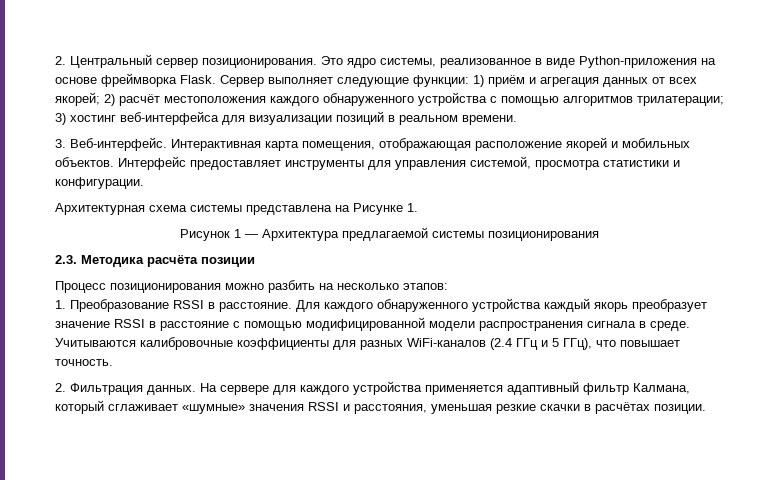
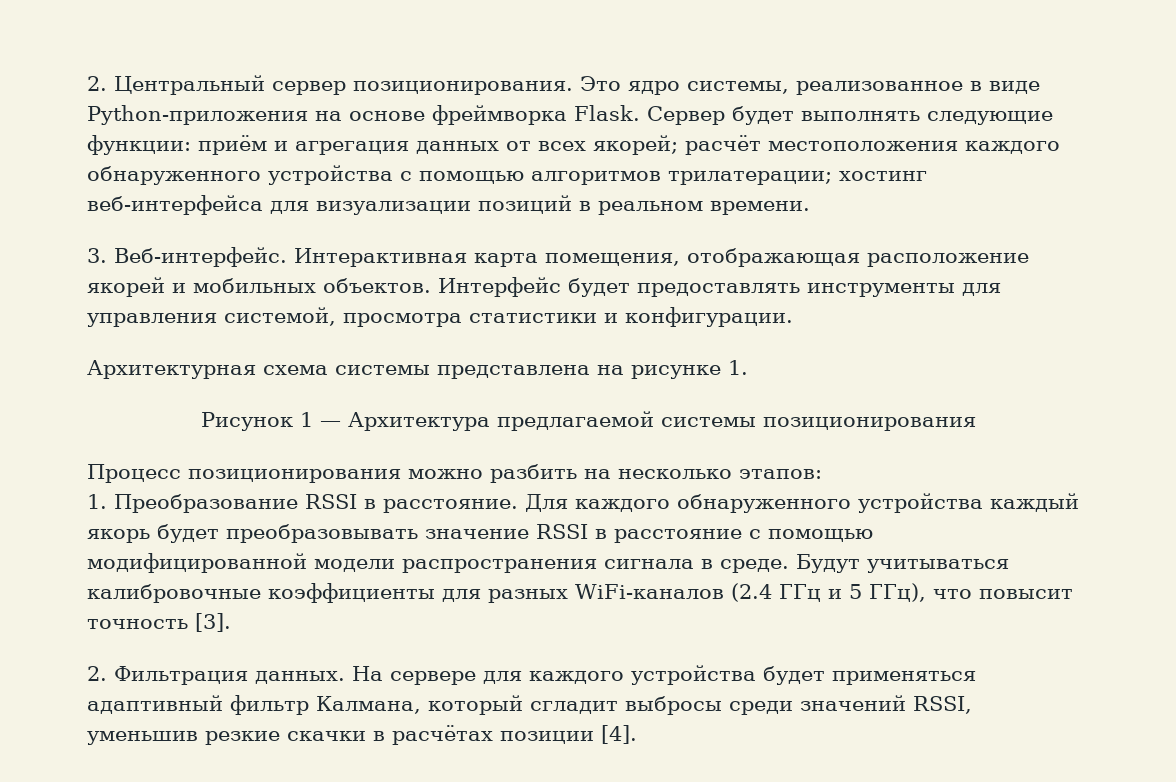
- Сервер выполняет следующие функции: 1) приём и агрегация данных от всех якорей; 2) расчёт местоположения каждого обнаруженного устройства с помощью алгоритмов трилатерации; 3) хостинг веб-интерфейса для визуализации позиций в реальном времени.
+ Сервер будет выполнять следующие функции: приём и агрегация данных от всех якорей; расчёт местоположения каждого обнаруженного устройства с помощью алгоритмов трилатерации; хостинг веб-интерфейса для визуализации позиций в реальном времени.
- Интерфейс предоставляет инструменты для управления системой, просмотра статистики и конфигурации.
+ Интерфейс будет предоставлять инструменты для управления системой, просмотра статистики и конфигурации.
- Архитектурная схема системы представлена на Рисунке 1.
+ Архитектурная схема системы представлена на рисунке 1.
- 2.3. Методика расчёта позиции
- Для каждого обнаруженного устройства каждый якорь преобразует значение RSSI в расстояние с помощью модифицированной модели распространения сигнала в среде.
+ Для каждого обнаруженного устройства каждый якорь будет преобразовывать значение RSSI в расстояние с помощью модифицированной модели распространения сигнала в среде.
- Учитываются калибровочные коэффициенты для разных WiFi-каналов (2.4 ГГц и 5 ГГц), что повышает точность.
+ Будут учитываться калибровочные коэффициенты для разных WiFi-каналов (2.4 ГГц и 5 ГГц), что повысит точность [3].
- На сервере для каждого устройства применяется адаптивный фильтр Калмана, который сглаживает «шумные» значения RSSI и расстояния, уменьшая резкие скачки в расчётах позиции.
+ На сервере для каждого устройства будет применяться адаптивный фильтр Калмана, который сгладит выбросы среди значений RSSI, уменьшив резкие скачки в расчётах позиции [4].

